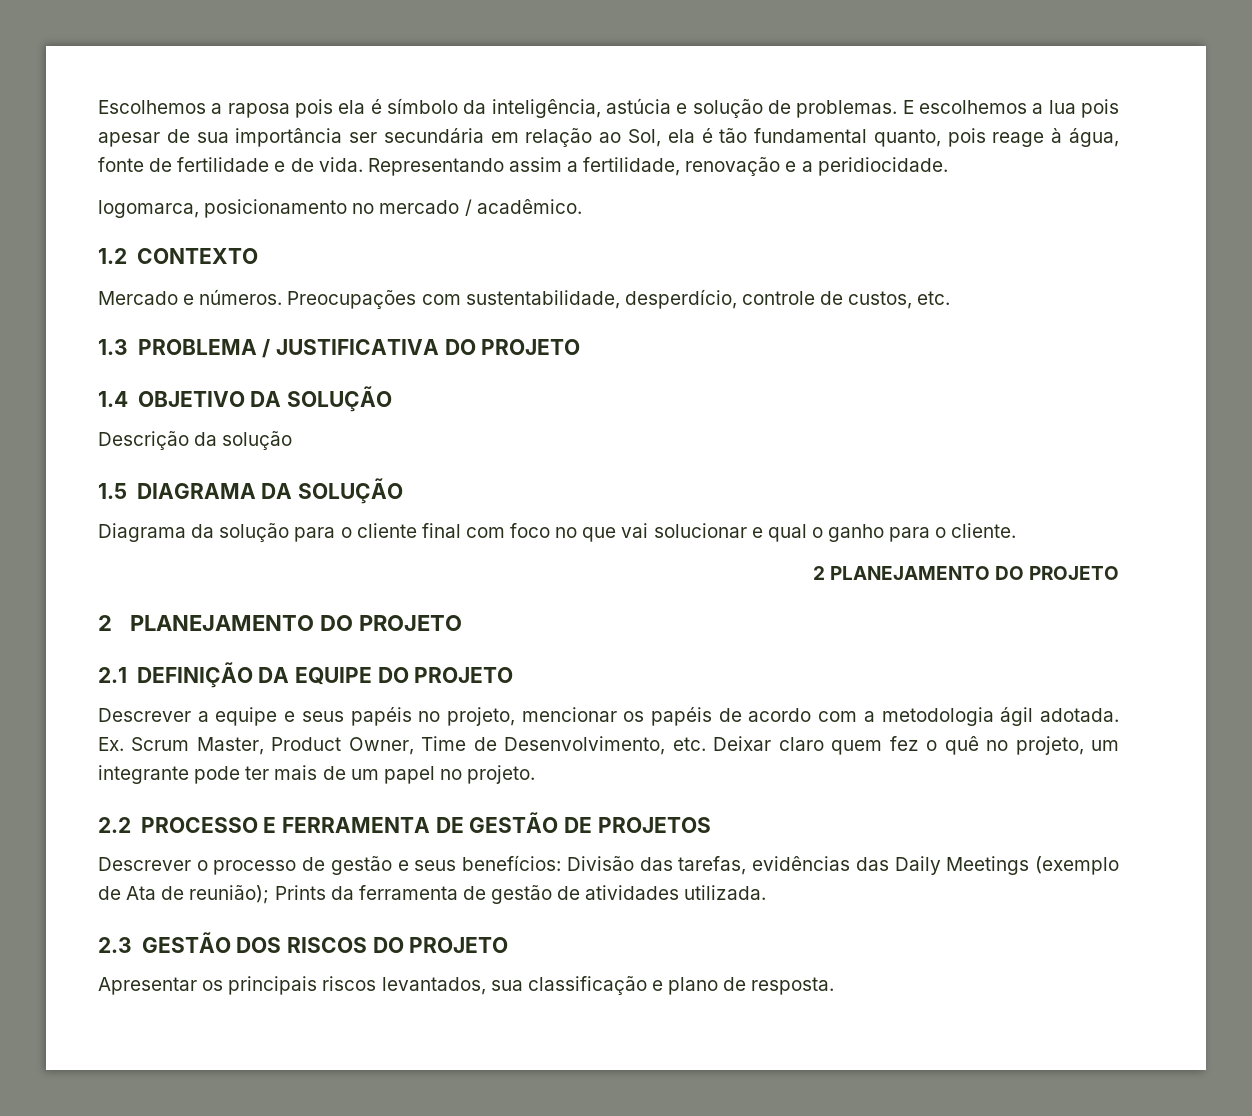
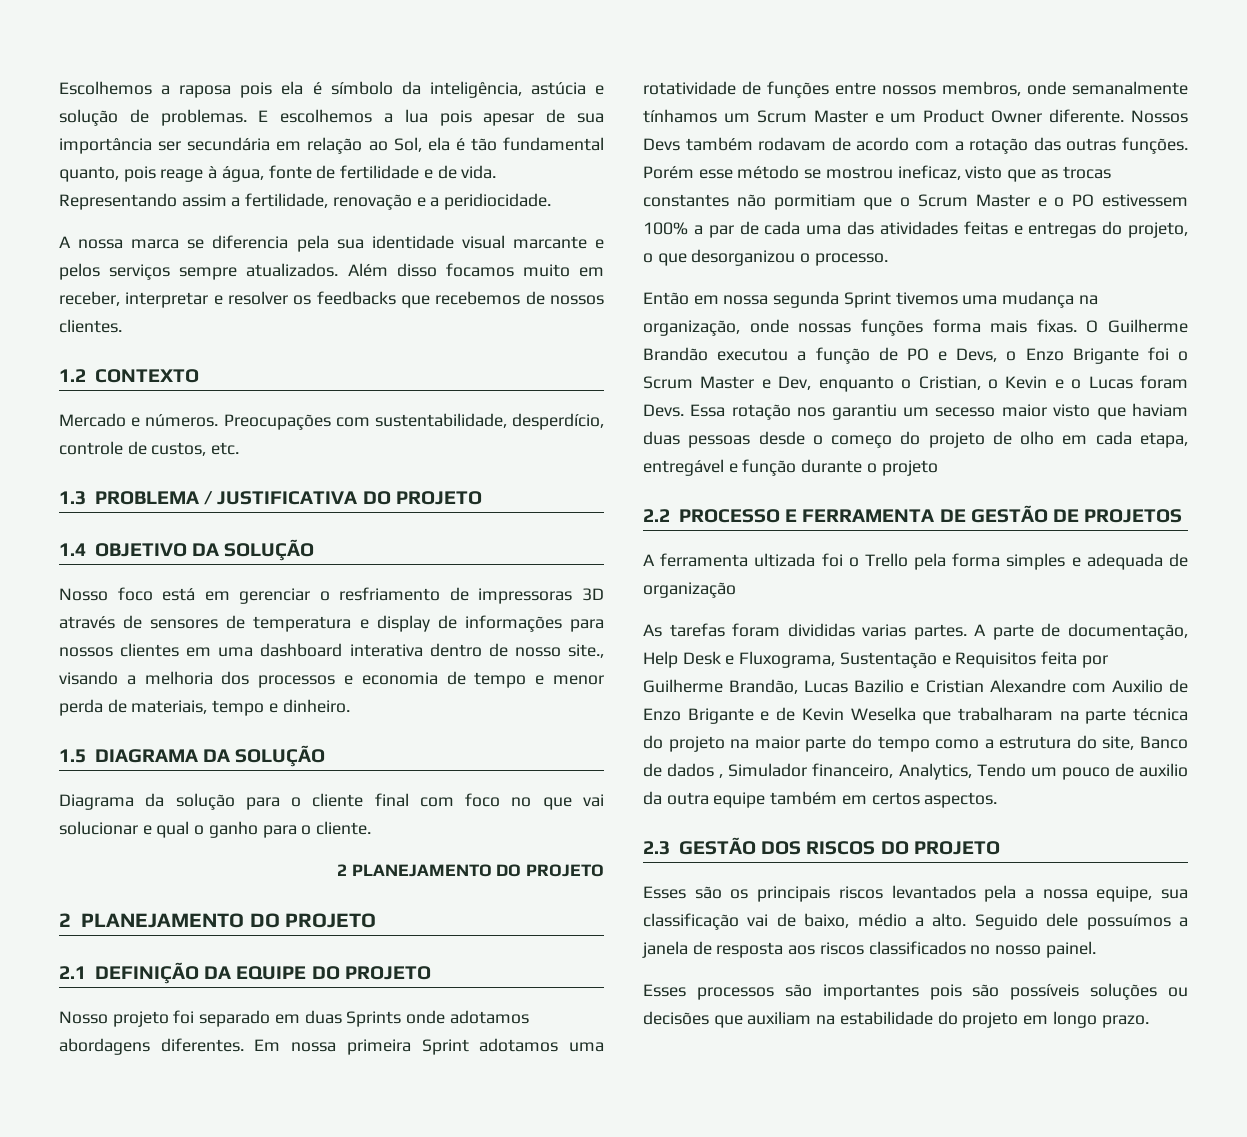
- logomarca, posicionamento no mercado / acadêmico.
+ A nossa marca se diferencia pela sua identidade visual marcante e pelos serviços sempre atualizados. Além disso focamos muito em receber, interpretar e resolver os feedbacks que recebemos de nossos clientes.
- Descrição da solução
+ Nosso foco está em gerenciar o resfriamento de impressoras 3D através de sensores de temperatura e display de informações para nossos clientes em uma dashboard interativa dentro de nosso site., visando a melhoria dos processos e economia de tempo e menor perda de materiais, tempo e dinheiro.
- Descrever a equipe e seus papéis no projeto, mencionar os papéis de acordo com a metodologia ágil adotada. Ex. Scrum Master, Product Owner, Time de Desenvolvimento, etc. Deixar claro quem fez o quê no projeto, um integrante pode ter mais de um papel no projeto.
+ Nosso projeto foi separado em duas Sprints onde adotamos abordagens diferentes. Em nossa primeira Sprint adotamos uma rotatividade de funções entre nossos membros, onde semanalmente tínhamos um Scrum Master e um Product Owner diferente. Nossos Devs também rodavam de acordo com a rotação das outras funções. Porém esse método se mostrou ineficaz, visto que as trocas constantes não pormitiam que o Scrum Master e o PO estivessem 100% a par de cada uma das atividades feitas e entregas do projeto, o que desorganizou o processo.
+ Então em nossa segunda Sprint tivemos uma mudança na organização, onde nossas funções forma mais fixas. O Guilherme Brandão executou a função de PO e Devs, o Enzo Brigante foi o Scrum Master e Dev, enquanto o Cristian, o Kevin e o Lucas foram Devs. Essa rotação nos garantiu um secesso maior visto que haviam duas pessoas desde o começo do projeto de olho em cada etapa, entregável e função durante o projeto
- Descrever o processo de gestão e seus benefícios: Divisão das tarefas, evidências das Daily Meetings (exemplo de Ata de reunião); Prints da ferramenta de gestão de atividades utilizada.
+ A ferramenta ultizada foi o Trello pela forma simples e adequada de organização
+ As tarefas foram divididas varias partes. A parte de documentação, Help Desk e Fluxograma, Sustentação e Requisitos feita por Guilherme Brandão, Lucas Bazilio e Cristian Alexandre com Auxilio de Enzo Brigante e de Kevin Weselka que trabalharam na parte técnica do projeto na maior parte do tempo como a estrutura do site, Banco de dados , Simulador financeiro, Analytics, Tendo um pouco de auxilio da outra equipe também em certos aspectos.
- Apresentar os principais riscos levantados, sua classificação e plano de resposta.
+ Esses são os principais riscos levantados pela a nossa equipe, sua classificação vai de baixo, médio a alto. Seguido dele possuímos a janela de resposta aos riscos classificados no nosso painel.
+ Esses processos são importantes pois são possíveis soluções ou decisões que auxiliam na estabilidade do projeto em longo prazo.

